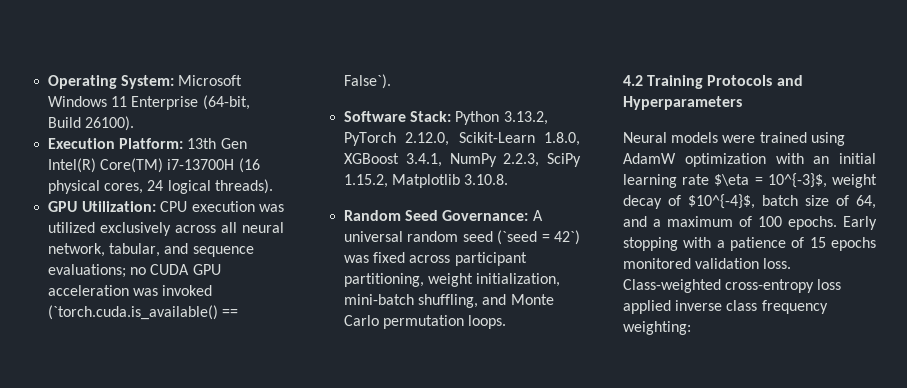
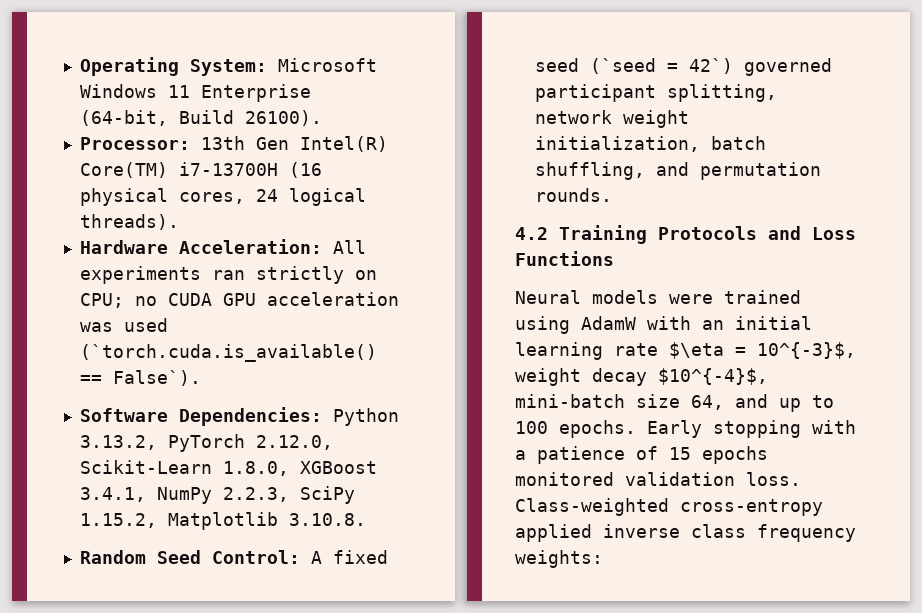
- Execution Platform: 13th Gen Intel(R) Core(TM) i7-13700H (16 physical cores, 24 logical threads).
+ Processor: 13th Gen Intel(R) Core(TM) i7-13700H (16 physical cores, 24 logical threads).
- GPU Utilization: CPU execution was utilized exclusively across all neural network, tabular, and sequence evaluations; no CUDA GPU acceleration was invoked (`torch.cuda.is_available() == False`).
+ Hardware Acceleration: All experiments ran strictly on CPU; no CUDA GPU acceleration was used (`torch.cuda.is_available() == False`).
- Software Stack: Python 3.13.2, PyTorch 2.12.0, Scikit-Learn 1.8.0, XGBoost 3.4.1, NumPy 2.2.3, SciPy 1.15.2, Matplotlib 3.10.8.
+ Software Dependencies: Python 3.13.2, PyTorch 2.12.0, Scikit-Learn 1.8.0, XGBoost 3.4.1, NumPy 2.2.3, SciPy 1.15.2, Matplotlib 3.10.8.
- Random Seed Governance: A universal random seed (`seed = 42`) was fixed across participant partitioning, weight initialization, mini-batch shuffling, and Monte Carlo permutation loops.
+ Random Seed Control: A fixed seed (`seed = 42`) governed participant splitting, network weight initialization, batch shuffling, and permutation rounds.
- 4.2 Training Protocols and Hyperparameters
+ 4.2 Training Protocols and Loss Functions
- Neural models were trained using AdamW optimization with an initial learning rate $\eta = 10^{-3}$, weight decay of $10^{-4}$, batch size of 64, and a maximum of 100 epochs.
+ Neural models were trained using AdamW with an initial learning rate $\eta = 10^{-3}$, weight decay $10^{-4}$, mini-batch size 64, and up to 100 epochs.
- Class-weighted cross-entropy loss applied inverse class frequency weighting:
+ Class-weighted cross-entropy applied inverse class frequency weights:

